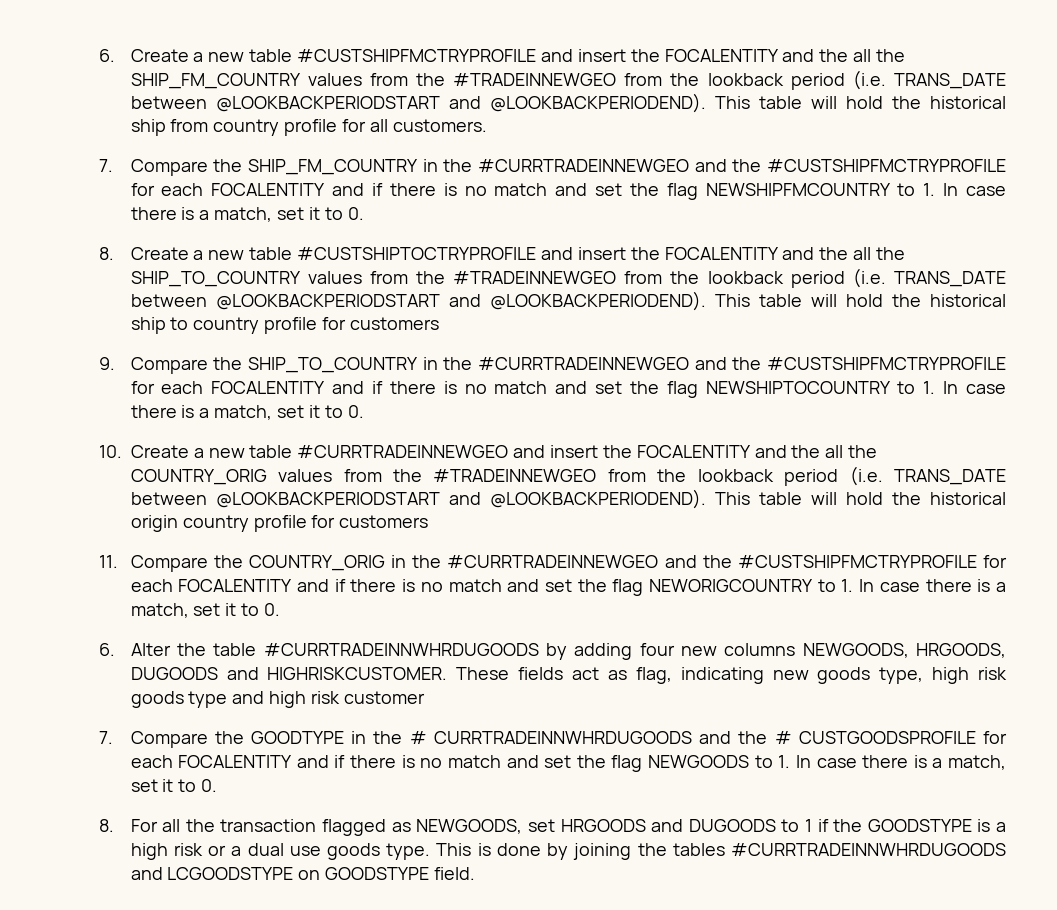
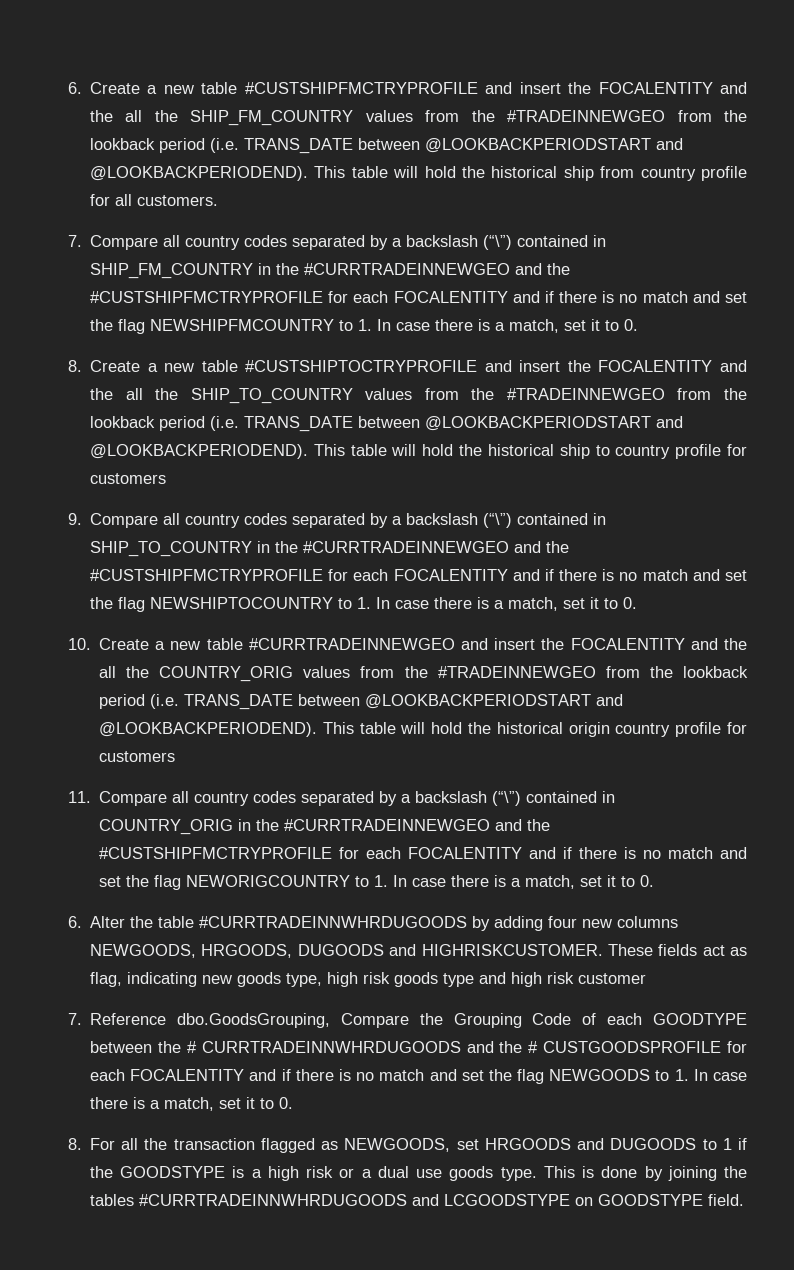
- 7. Compare the SHIP_FM_COUNTRY in the #CURRTRADEINNEWGEO and the #CUSTSHIPFMCTRYPROFILE for each FOCALENTITY and if there is no match and set the flag NEWSHIPFMCOUNTRY to 1. In case there is a match, set it to 0.
+ 7. Compare all country codes separated by a backslash (“\”) contained in SHIP_FM_COUNTRY in the #CURRTRADEINNEWGEO and the #CUSTSHIPFMCTRYPROFILE for each FOCALENTITY and if there is no match and set the flag NEWSHIPFMCOUNTRY to 1. In case there is a match, set it to 0.
- 9. Compare the SHIP_TO_COUNTRY in the #CURRTRADEINNEWGEO and the #CUSTSHIPFMCTRYPROFILE for each FOCALENTITY and if there is no match and set the flag NEWSHIPTOCOUNTRY to 1. In case there is a match, set it to 0.
+ 9. Compare all country codes separated by a backslash (“\”) contained in SHIP_TO_COUNTRY in the #CURRTRADEINNEWGEO and the #CUSTSHIPFMCTRYPROFILE for each FOCALENTITY and if there is no match and set the flag NEWSHIPTOCOUNTRY to 1. In case there is a match, set it to 0.
- 11. Compare the COUNTRY_ORIG in the #CURRTRADEINNEWGEO and the #CUSTSHIPFMCTRYPROFILE for each FOCALENTITY and if there is no match and set the flag NEWORIGCOUNTRY to 1. In case there is a match, set it to 0.
+ 11. Compare all country codes separated by a backslash (“\”) contained in COUNTRY_ORIG in the #CURRTRADEINNEWGEO and the #CUSTSHIPFMCTRYPROFILE for each FOCALENTITY and if there is no match and set the flag NEWORIGCOUNTRY to 1. In case there is a match, set it to 0.
- 7. Compare the GOODTYPE in the # CURRTRADEINNWHRDUGOODS and the # CUSTGOODSPROFILE for each FOCALENTITY and if there is no match and set the flag NEWGOODS to 1. In case there is a match, set it to 0.
+ 7. Reference dbo.GoodsGrouping, Compare the Grouping Code of each GOODTYPE between the # CURRTRADEINNWHRDUGOODS and the # CUSTGOODSPROFILE for each FOCALENTITY and if there is no match and set the flag NEWGOODS to 1. In case there is a match, set it to 0.

